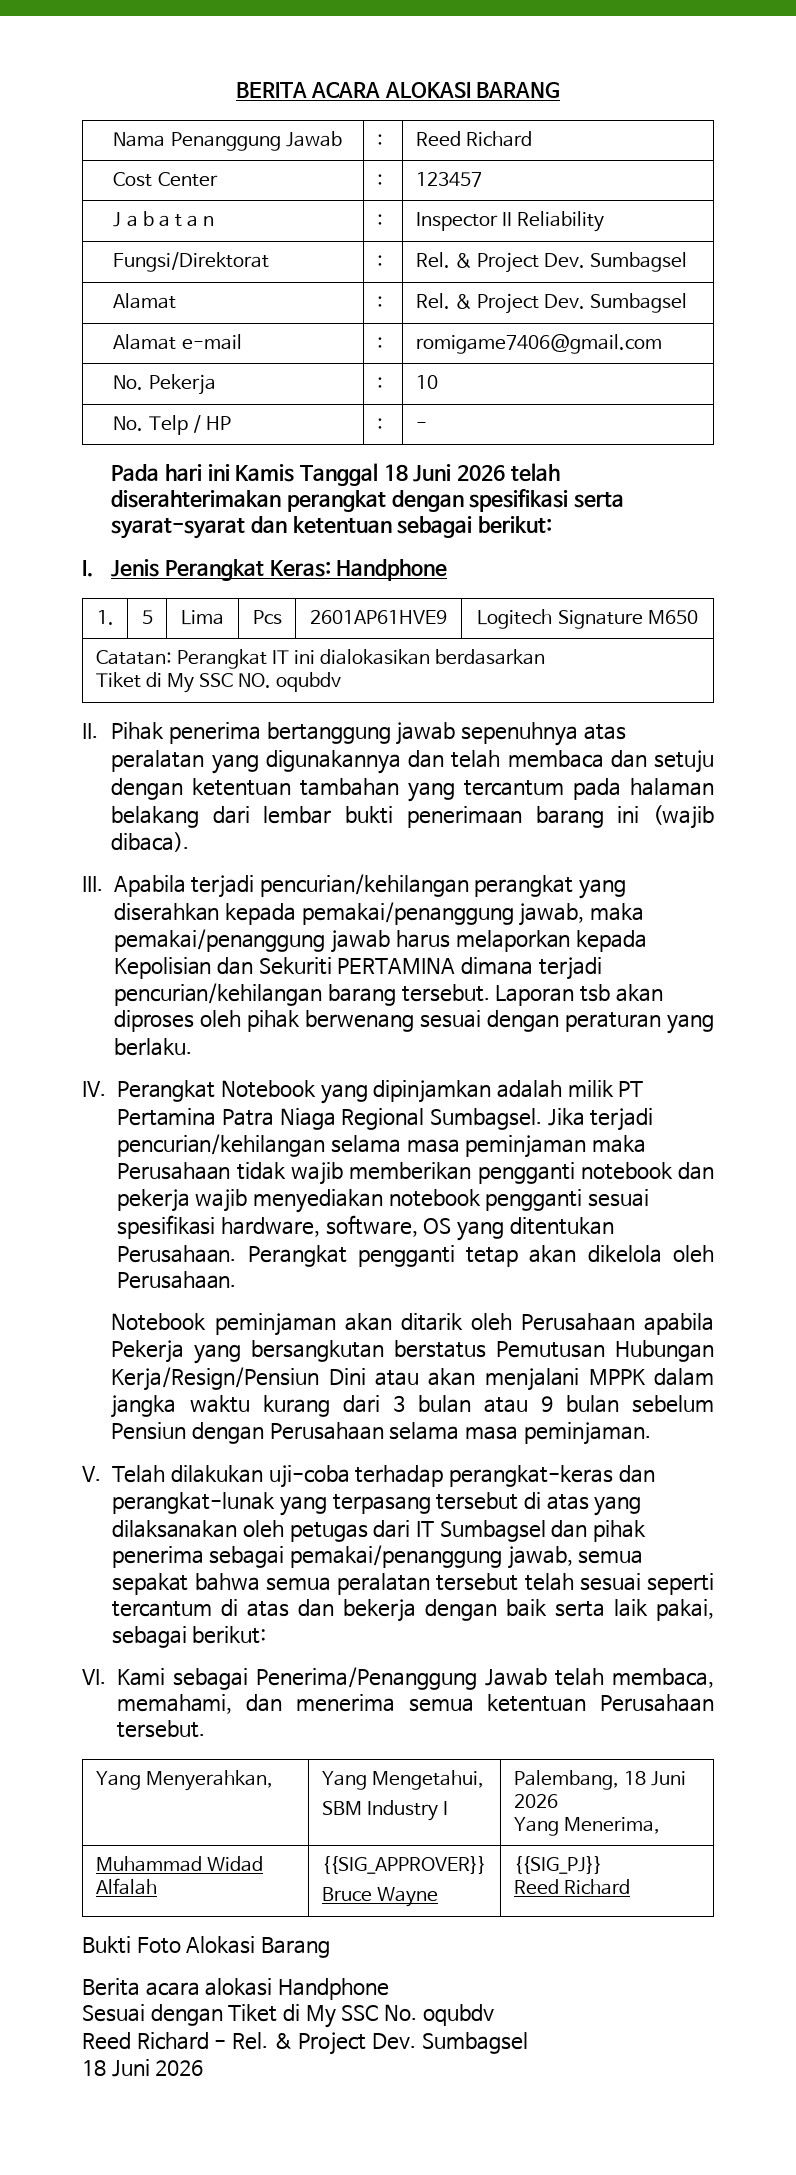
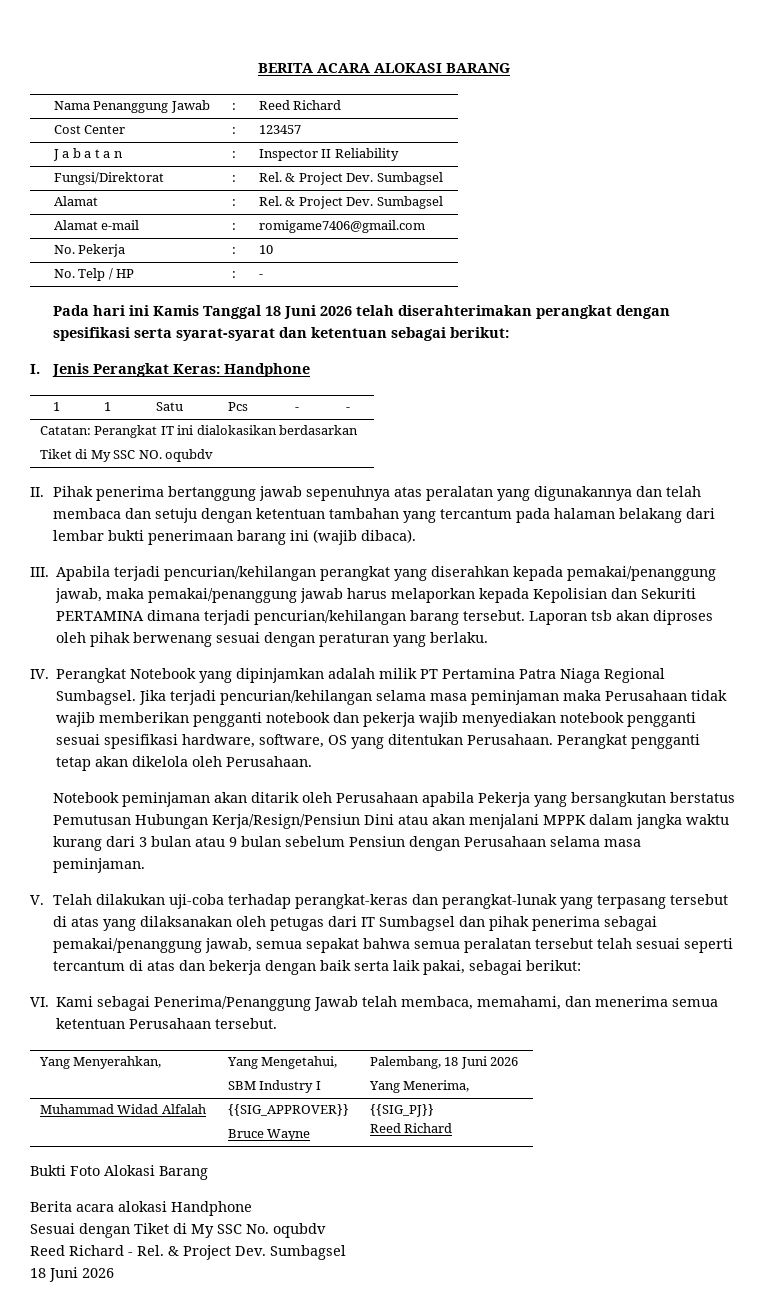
- 1. | 5 | Lima | Pcs | 2601AP61HVE9 | Logitech Signature M650
+ 1 | 1 | Satu | Pcs | - | -

